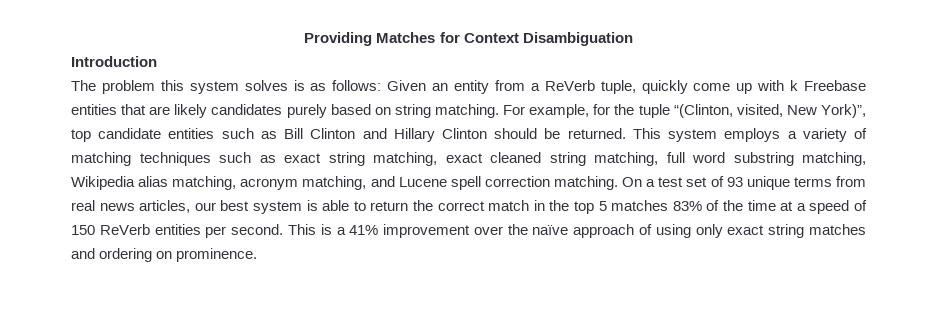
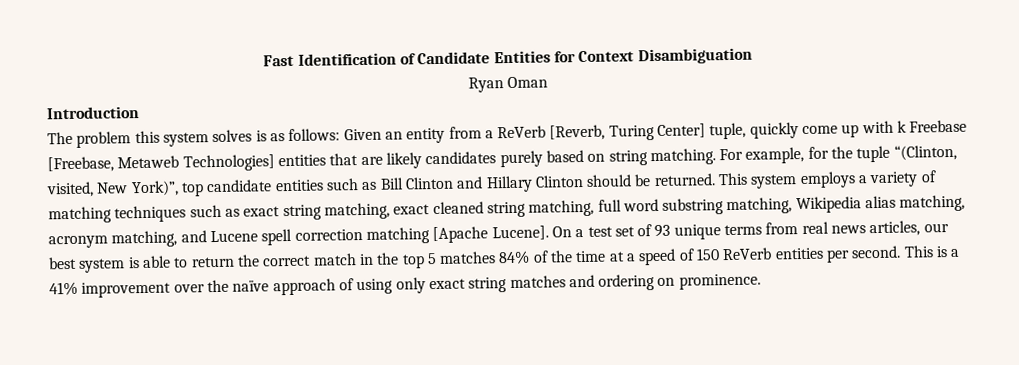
- Providing Matches for Context Disambiguation
+ Fast Identification of Candidate Entities for Context Disambiguation
+ Ryan Oman
- The problem this system solves is as follows: Given an entity from a ReVerb tuple, quickly come up with k Freebase entities that are likely candidates purely based on string matching.
+ The problem this system solves is as follows: Given an entity from a ReVerb [Reverb, Turing Center] tuple, quickly come up with k Freebase [Freebase, Metaweb Technologies] entities that are likely candidates purely based on string matching.
- This system employs a variety of matching techniques such as exact string matching, exact cleaned string matching, full word substring matching, Wikipedia alias matching, acronym matching, and Lucene spell correction matching.
+ This system employs a variety of matching techniques such as exact string matching, exact cleaned string matching, full word substring matching, Wikipedia alias matching, acronym matching, and Lucene spell correction matching [Apache Lucene].
- On a test set of 93 unique terms from real news articles, our best system is able to return the correct match in the top 5 matches 83% of the time at a speed of 150 ReVerb entities per second.
+ On a test set of 93 unique terms from real news articles, our best system is able to return the correct match in the top 5 matches 84% of the time at a speed of 150 ReVerb entities per second.

